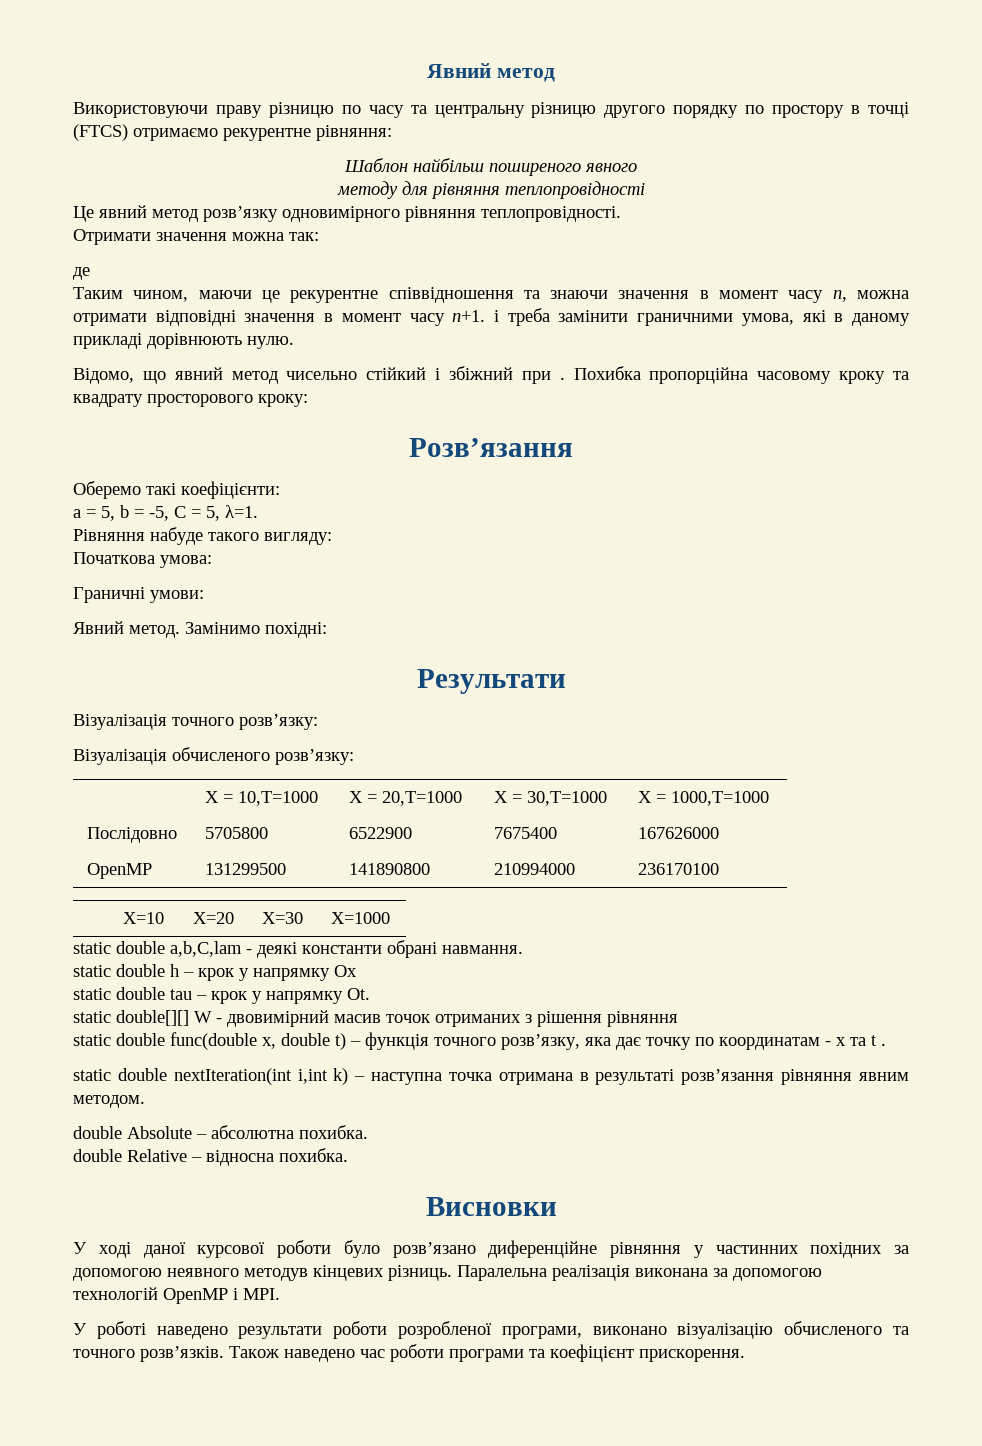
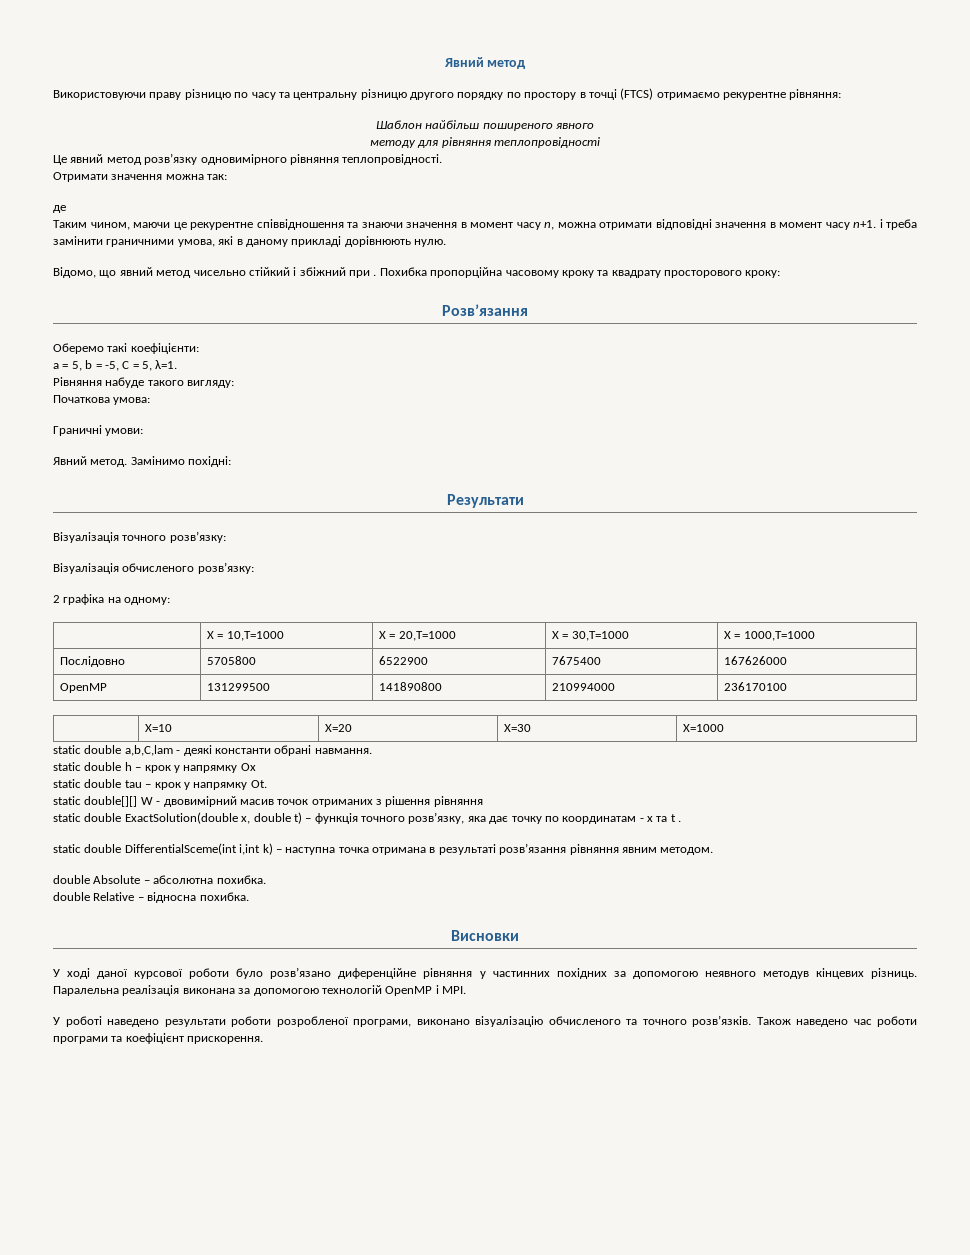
+ 2 графіка на одному:
- static double func(double x, double t) – функція точного розв’язку, яка дає точку по координатам - x та t .
+ static double ExactSolution(double x, double t) – функція точного розв’язку, яка дає точку по координатам - x та t .
- static double nextIteration(int i,int k) – наступна точка отримана в результаті розв’язання рівняння явним методом.
+ static double DifferentialSceme(int i,int k) – наступна точка отримана в результаті розв’язання рівняння явним методом.

